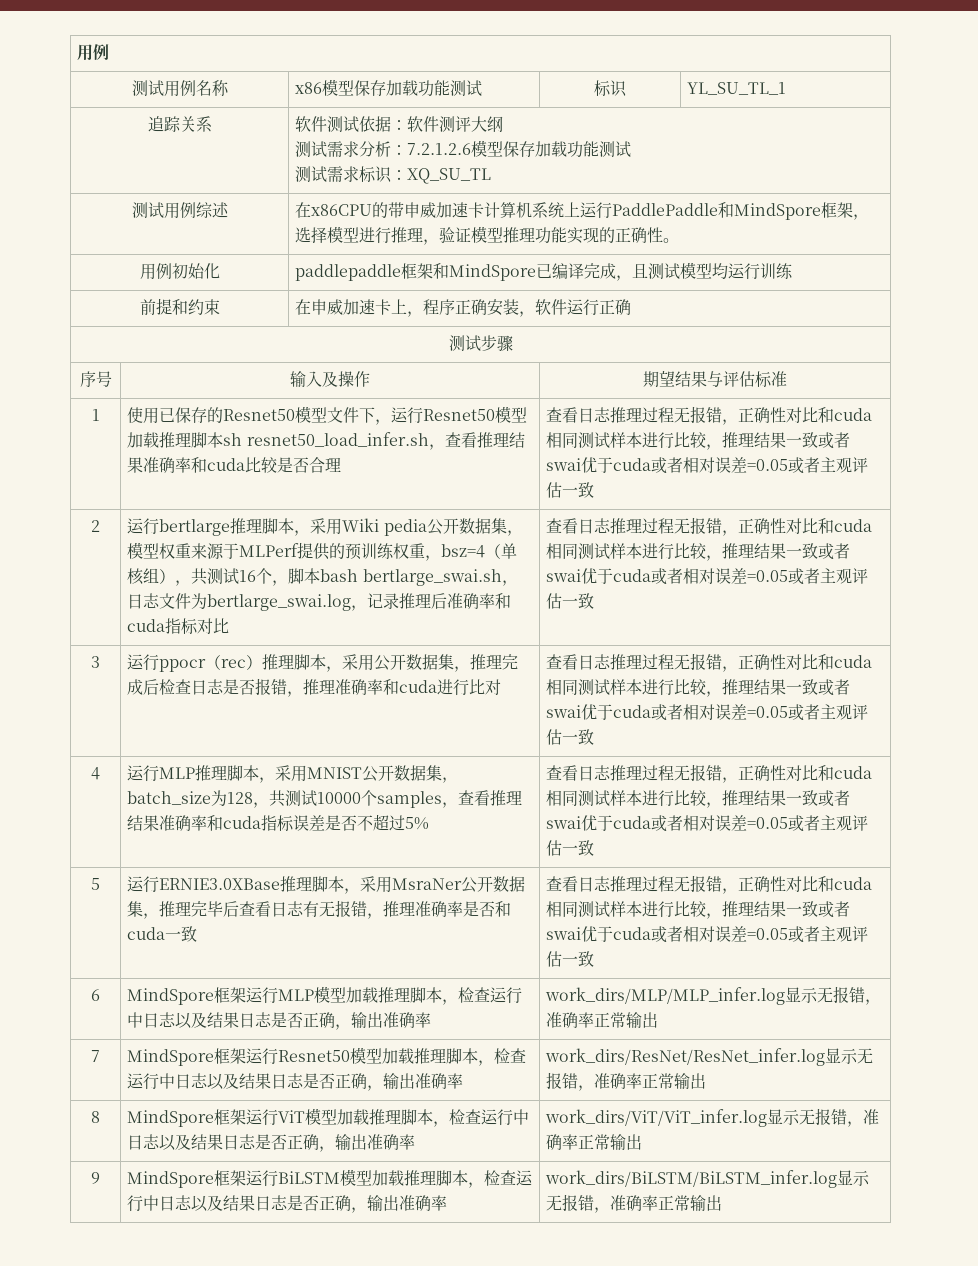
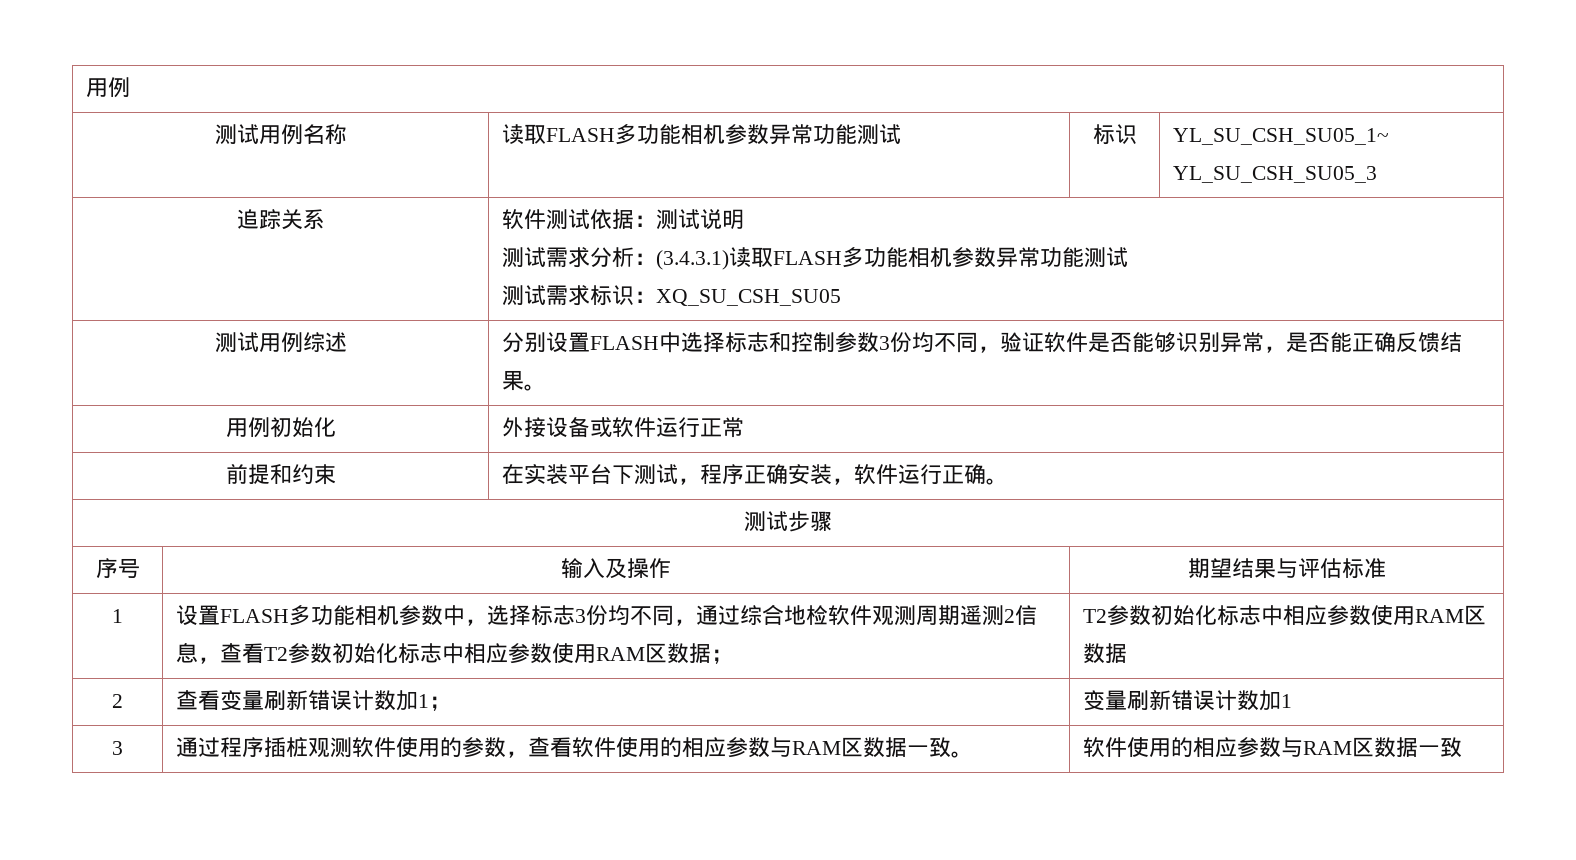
- 测试用例名称 | x86模型保存加载功能测试 | 标识 | YL_SU_TL_1
+ 测试用例名称 | 读取FLASH多功能相机参数异常功能测试 | 标识 | YL_SU_CSH_SU05_1~ YL_SU_CSH_SU05_3
- 追踪关系 | 软件测试依据：软件测评大纲
- 测试需求分析：7.2.1.2.6模型保存加载功能测试
- 测试需求标识：XQ_SU_TL
+ 追踪关系 | 软件测试依据：测试说明
+ 测试需求分析：(3.4.3.1)读取FLASH多功能相机参数异常功能测试
+ 测试需求标识：XQ_SU_CSH_SU05
- 测试用例综述 | 在x86CPU的带申威加速卡计算机系统上运行PaddlePaddle和MindSpore框架，选择模型进行推理，验证模型推理功能实现的正确性。
- 用例初始化 | paddlepaddle框架和MindSpore已编译完成，且测试模型均运行训练
+ 测试用例综述 | 分别设置FLASH中选择标志和控制参数3份均不同，验证软件是否能够识别异常，是否能正确反馈结果。
+ 用例初始化 | 外接设备或软件运行正常
- 前提和约束 | 在申威加速卡上，程序正确安装，软件运行正确
+ 前提和约束 | 在实装平台下测试，程序正确安装，软件运行正确。
- 使用已保存的Resnet50模型文件下，运行Resnet50模型加载推理脚本sh resnet50_load_infer.sh，查看推理结果准确率和cuda比较是否合理 | 查看日志推理过程无报错，正确性对比和cuda相同测试样本进行比较，推理结果一致或者swai优于cuda或者相对误差=0.05或者主观评估一致
- 2 | 运行bertlarge推理脚本，采用Wiki pedia公开数据集，模型权重来源于MLPerf提供的预训练权重，bsz=4（单核组），共测试16个，脚本bash bertlarge_swai.sh，日志文件为bertlarge_swai.log，记录推理后准确率和cuda指标对比 | 查看日志推理过程无报错，正确性对比和cuda相同测试样本进行比较，推理结果一致或者swai优于cuda或者相对误差=0.05或者主观评估一致
- 3 | 运行ppocr（rec）推理脚本，采用公开数据集，推理完成后检查日志是否报错，推理准确率和cuda进行比对 | 查看日志推理过程无报错，正确性对比和cuda相同测试样本进行比较，推理结果一致或者swai优于cuda或者相对误差=0.05或者主观评估一致
- 4 | 运行MLP推理脚本，采用MNIST公开数据集，batch_size为128，共测试10000个samples，查看推理结果准确率和cuda指标误差是否不超过5% | 查看日志推理过程无报错，正确性对比和cuda相同测试样本进行比较，推理结果一致或者swai优于cuda或者相对误差=0.05或者主观评估一致
- 5 | 运行ERNIE3.0XBase推理脚本，采用MsraNer公开数据集，推理完毕后查看日志有无报错，推理准确率是否和cuda一致 | 查看日志推理过程无报错，正确性对比和cuda相同测试样本进行比较，推理结果一致或者swai优于cuda或者相对误差=0.05或者主观评估一致
- 6 | MindSpore框架运行MLP模型加载推理脚本，检查运行中日志以及结果日志是否正确，输出准确率 | work_dirs/MLP/MLP_infer.log显示无报错，准确率正常输出
- 7 | MindSpore框架运行Resnet50模型加载推理脚本，检查运行中日志以及结果日志是否正确，输出准确率 | work_dirs/ResNet/ResNet_infer.log显示无报错，准确率正常输出
- 8 | MindSpore框架运行ViT模型加载推理脚本，检查运行中日志以及结果日志是否正确，输出准确率 | work_dirs/ViT/ViT_infer.log显示无报错，准确率正常输出
- 9 | MindSpore框架运行BiLSTM模型加载推理脚本，检查运行中日志以及结果日志是否正确，输出准确率 | work_dirs/BiLSTM/BiLSTM_infer.log显示无报错，准确率正常输出
+ 设置FLASH多功能相机参数中，选择标志3份均不同，通过综合地检软件观测周期遥测2信息，查看T2参数初始化标志中相应参数使用RAM区数据； | T2参数初始化标志中相应参数使用RAM区数据
+ 2 | 查看变量刷新错误计数加1； | 变量刷新错误计数加1
+ 3 | 通过程序插桩观测软件使用的参数，查看软件使用的相应参数与RAM区数据一致。 | 软件使用的相应参数与RAM区数据一致

